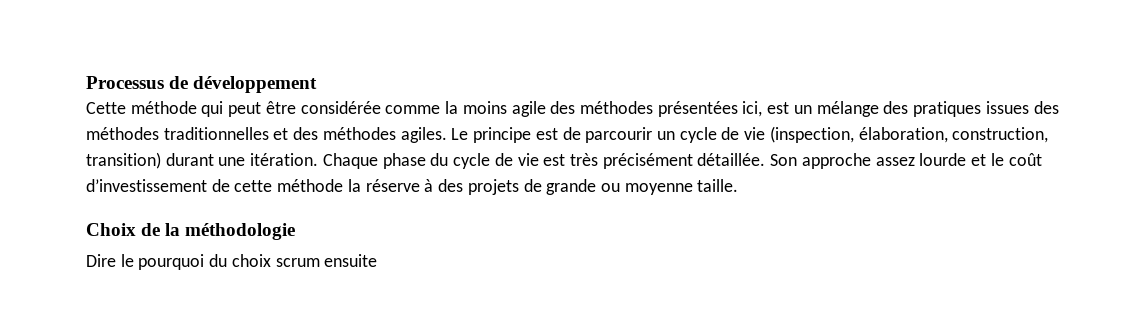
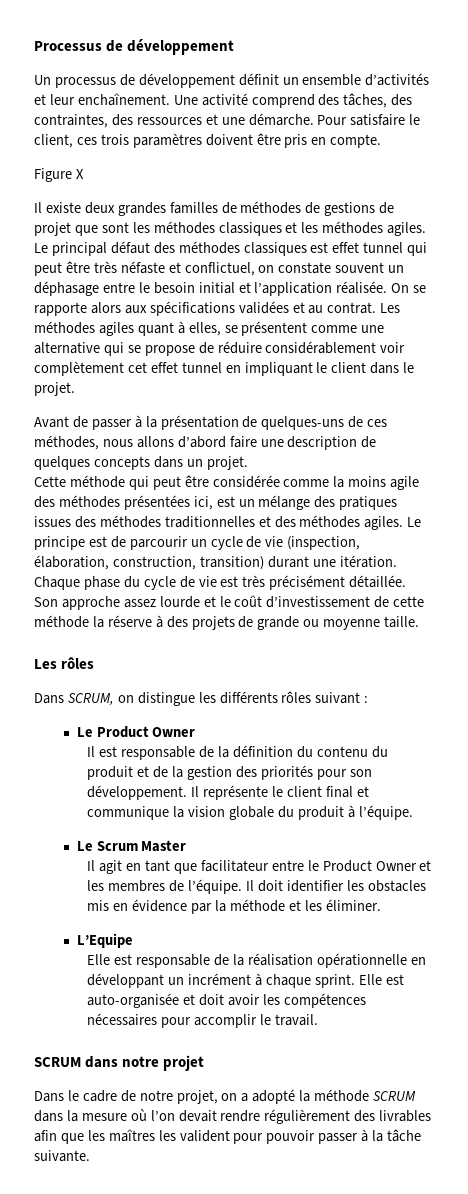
+ Un processus de développement définit un ensemble d’activités et leur enchaînement. Une activité comprend des tâches, des contraintes, des ressources et une démarche. Pour satisfaire le client, ces trois paramètres doivent être pris en compte.
+ Figure X
+ Il existe deux grandes familles de méthodes de gestions de projet que sont les méthodes classiques et les méthodes agiles. Le principal défaut des méthodes classiques est effet tunnel qui peut être très néfaste et conflictuel, on constate souvent un déphasage entre le besoin initial et l’application réalisée. On se rapporte alors aux spécifications validées et au contrat. Les méthodes agiles quant à elles, se présentent comme une alternative qui se propose de réduire considérablement voir complètement cet effet tunnel en impliquant le client dans le projet.
+ Avant de passer à la présentation de quelques-uns de ces méthodes, nous allons d’abord faire une description de quelques concepts dans un projet.
- Choix de la méthodologie
- Dire le pourquoi du choix scrum ensuite
+ Les rôles
+ Dans SCRUM, on distingue les différents rôles suivant :
+ Le Product Owner
+ Il est responsable de la définition du contenu du produit et de la gestion des priorités pour son développement. Il représente le client final et communique la vision globale du produit à l’équipe.
+ Le Scrum Master
+ Il agit en tant que facilitateur entre le Product Owner et les membres de l’équipe. Il doit identifier les obstacles mis en évidence par la méthode et les éliminer.
+ L’Equipe
+ Elle est responsable de la réalisation opérationnelle en développant un incrément à chaque sprint. Elle est auto-organisée et doit avoir les compétences nécessaires pour accomplir le travail.
+ SCRUM dans notre projet
+ Dans le cadre de notre projet, on a adopté la méthode SCRUM dans la mesure où l’on devait rendre régulièrement des livrables afin que les maîtres les valident pour pouvoir passer à la tâche suivante.

